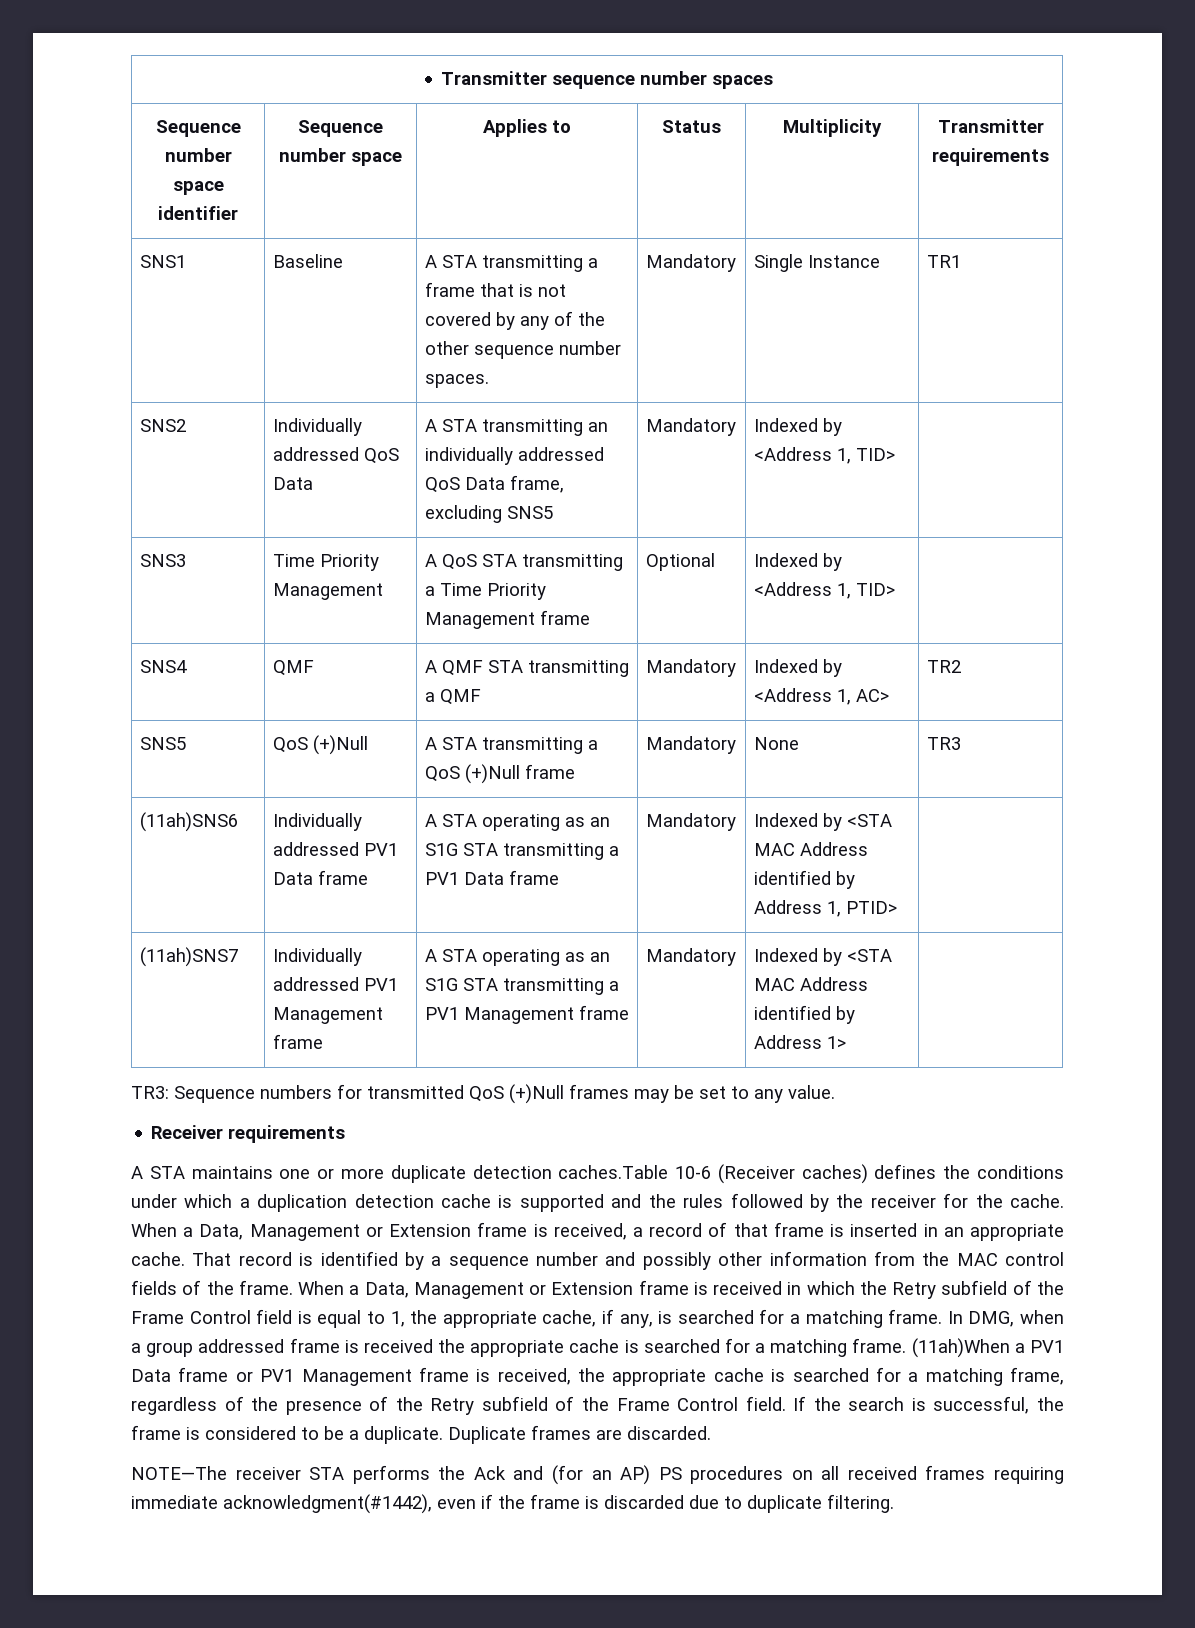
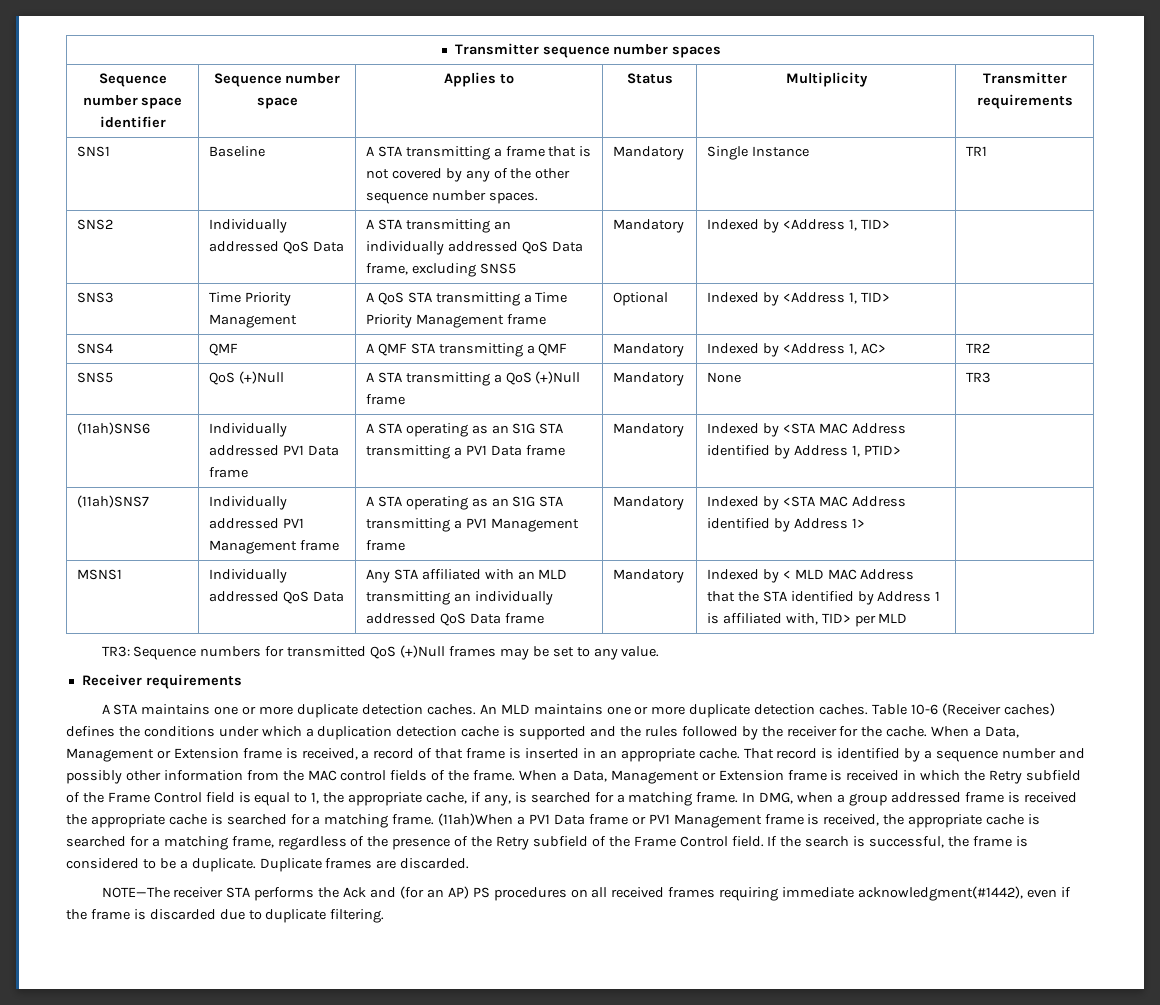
+ MSNS1 | Individually addressed QoS Data | Any STA affiliated with an MLD transmitting an individually addressed QoS Data frame | Mandatory | Indexed by < MLD MAC Address that the STA identified by Address 1 is affiliated with, TID> per MLD |
- A STA maintains one or more duplicate detection caches.Table 10-6 (Receiver caches) defines the conditions under which a duplication detection cache is supported and the rules followed by the receiver for the cache.
+ A STA maintains one or more duplicate detection caches. An MLD maintains one or more duplicate detection caches. Table 10-6 (Receiver caches) defines the conditions under which a duplication detection cache is supported and the rules followed by the receiver for the cache.

